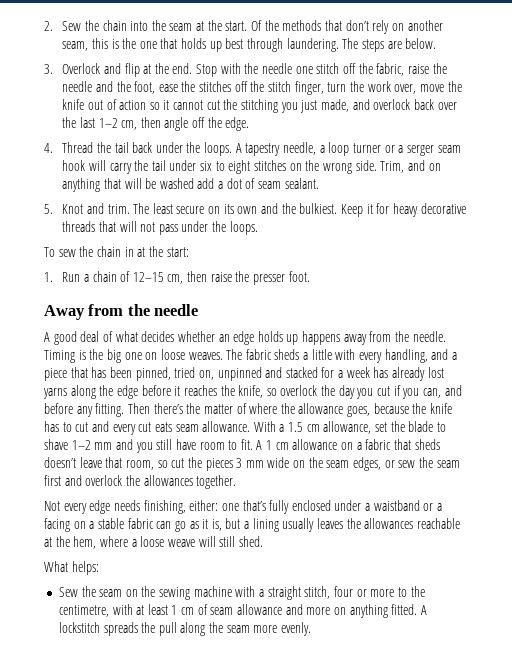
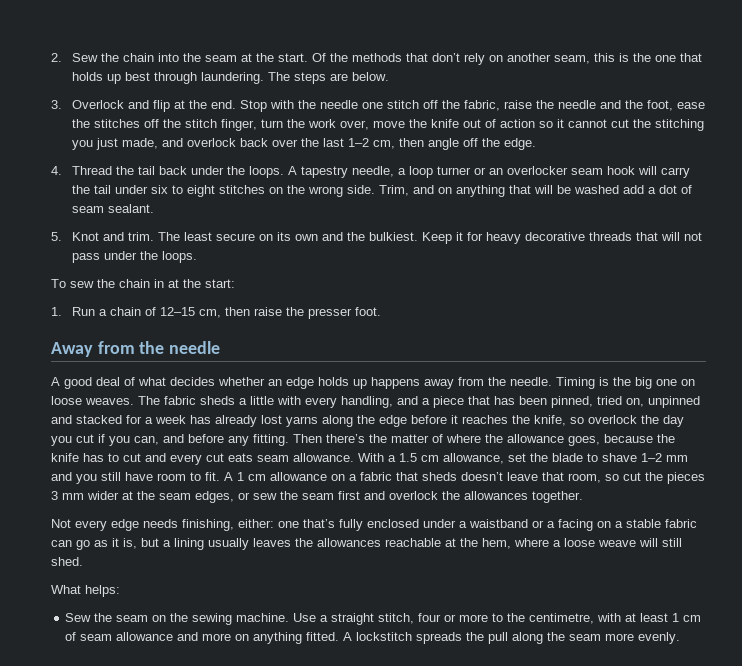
- A tapestry needle, a loop turner or a serger seam hook will carry the tail under six to eight stitches on the wrong side.
+ A tapestry needle, a loop turner or an overlocker seam hook will carry the tail under six to eight stitches on the wrong side.
- A 1 cm allowance on a fabric that sheds doesn’t leave that room, so cut the pieces 3 mm wide on the seam edges, or sew the seam first and overlock the allowances together.
+ A 1 cm allowance on a fabric that sheds doesn’t leave that room, so cut the pieces 3 mm wider at the seam edges, or sew the seam first and overlock the allowances together.
- Sew the seam on the sewing machine with a straight stitch, four or more to the centimetre, with at least 1 cm of seam allowance and more on anything fitted.
+ Sew the seam on the sewing machine. Use a straight stitch, four or more to the centimetre, with at least 1 cm of seam allowance and more on anything fitted.

